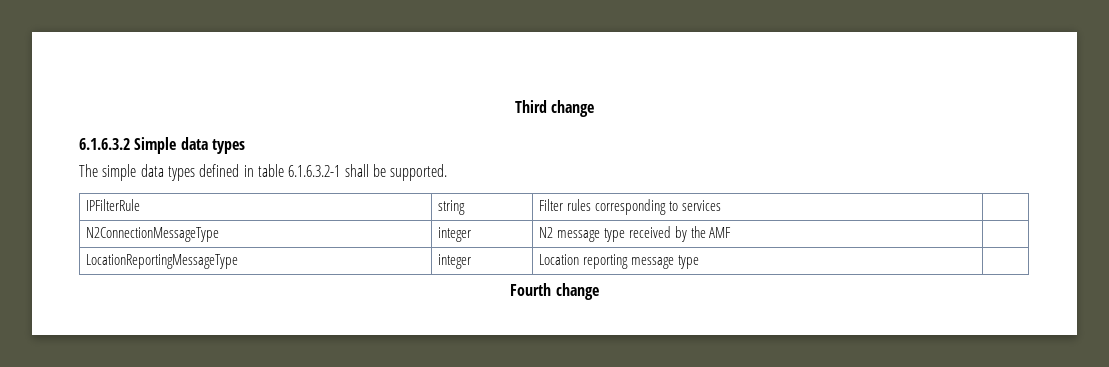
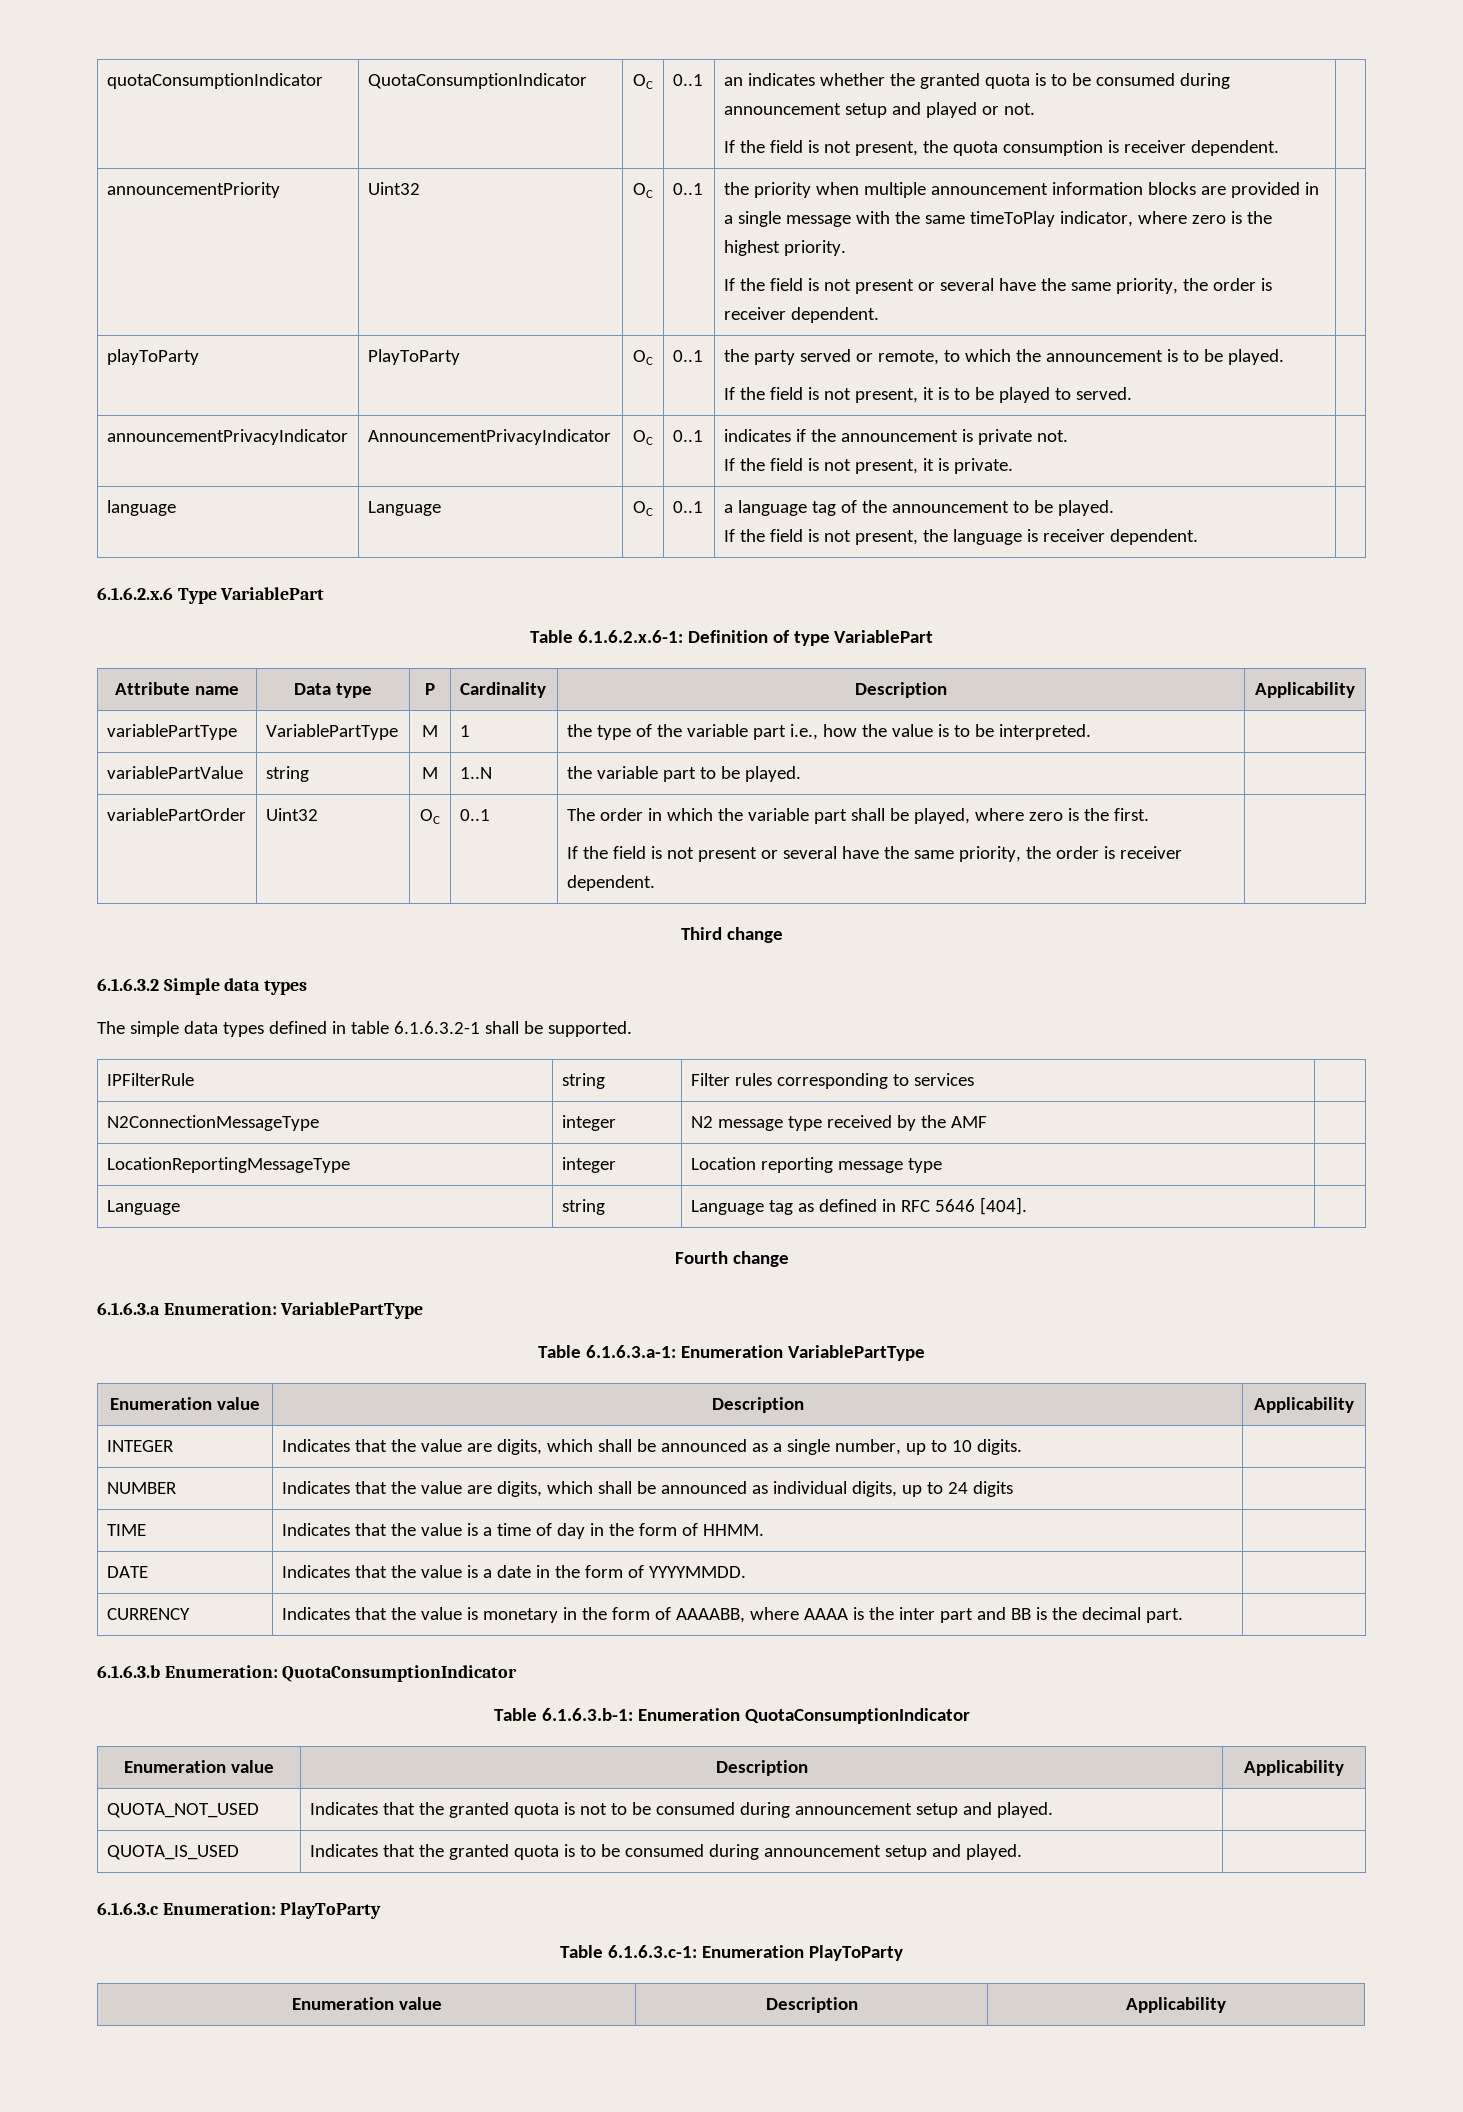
+ quotaConsumptionIndicator | QuotaConsumptionIndicator | OC | 0..1 | an indicates whether the granted quota is to be consumed during announcement setup and played or not.
+ If the field is not present, the quota consumption is receiver dependent. |
+ announcementPriority | Uint32 | OC | 0..1 | the priority when multiple announcement information blocks are provided in a single message with the same timeToPlay indicator, where zero is the highest priority.
+ If the field is not present or several have the same priority, the order is receiver dependent. |
+ playToParty | PlayToParty | OC | 0..1 | the party served or remote, to which the announcement is to be played.
+ If the field is not present, it is to be played to served. |
+ announcementPrivacyIndicator | AnnouncementPrivacyIndicator | OC | 0..1 | indicates if the announcement is private not.
+ If the field is not present, it is private. |
+ language | Language | OC | 0..1 | a language tag of the announcement to be played.
+ If the field is not present, the language is receiver dependent. |
+ 6.1.6.2.x.6 Type VariablePart
+ Table 6.1.6.2.x.6-1: Definition of type VariablePart
+ Attribute name | Data type | P | Cardinality | Description | Applicability
+ variablePartType | VariablePartType | M | 1 | the type of the variable part i.e., how the value is to be interpreted. |
+ variablePartValue | string | M | 1..N | the variable part to be played. |
+ variablePartOrder | Uint32 | OC | 0..1 | The order in which the variable part shall be played, where zero is the first.
+ If the field is not present or several have the same priority, the order is receiver dependent. |
+ Language | string | Language tag as defined in RFC 5646 [404]. |
  Fourth change
+ 6.1.6.3.a Enumeration: VariablePartType
+ Table 6.1.6.3.a-1: Enumeration VariablePartType
+ Enumeration value | Description | Applicability
+ INTEGER | Indicates that the value are digits, which shall be announced as a single number, up to 10 digits. |
+ NUMBER | Indicates that the value are digits, which shall be announced as individual digits, up to 24 digits |
+ TIME | Indicates that the value is a time of day in the form of HHMM. |
+ DATE | Indicates that the value is a date in the form of YYYYMMDD. |
+ CURRENCY | Indicates that the value is monetary in the form of AAAABB, where AAAA is the inter part and BB is the decimal part. |
+ 6.1.6.3.b Enumeration: QuotaConsumptionIndicator
+ Table 6.1.6.3.b-1: Enumeration QuotaConsumptionIndicator
+ Enumeration value | Description | Applicability
+ QUOTA_NOT_USED | Indicates that the granted quota is not to be consumed during announcement setup and played. |
+ QUOTA_IS_USED | Indicates that the granted quota is to be consumed during announcement setup and played. |
+ 6.1.6.3.c Enumeration: PlayToParty
+ Table 6.1.6.3.c-1: Enumeration PlayToParty
+ Enumeration value | Description | Applicability

